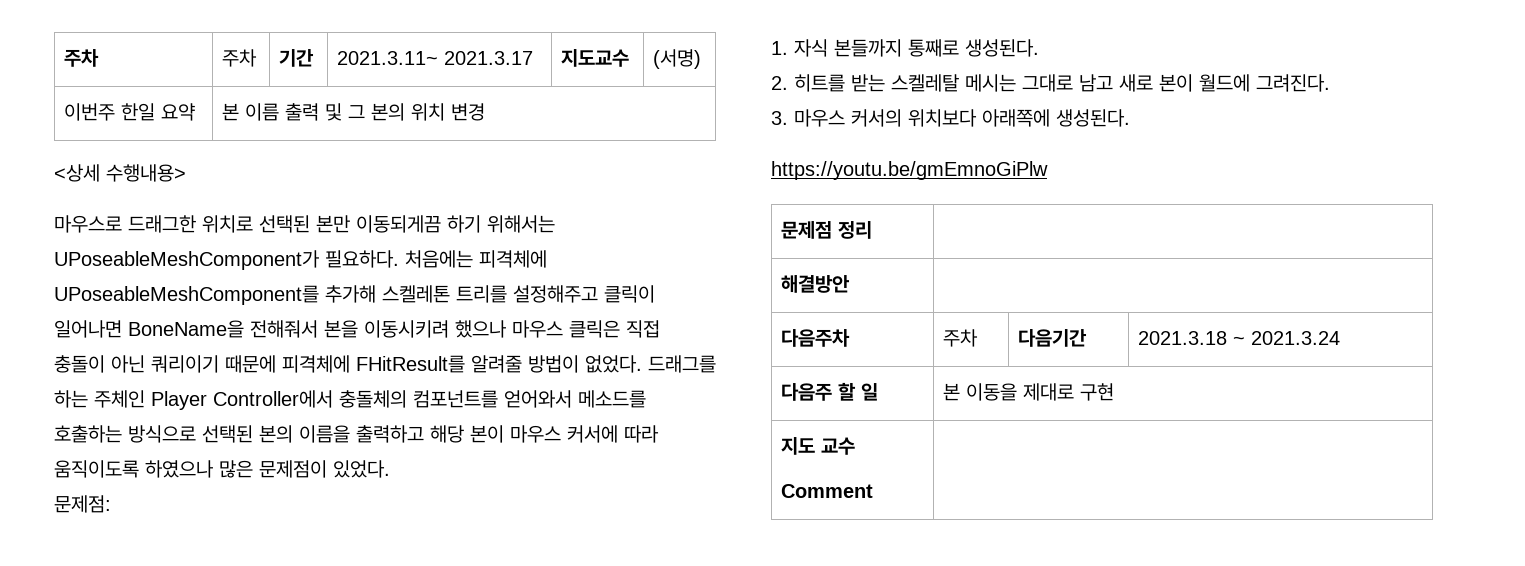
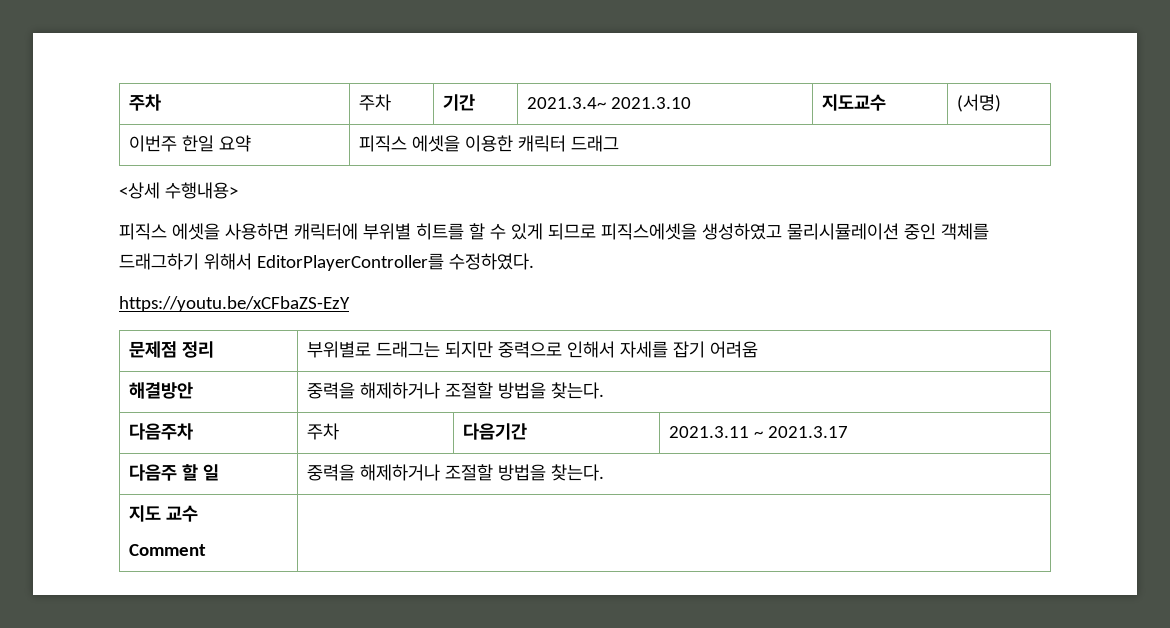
- 주차 | 주차 | 기간 | 2021.3.11~ 2021.3.17 | 지도교수 | (서명)
+ 주차 | 주차 | 기간 | 2021.3.4~ 2021.3.10 | 지도교수 | (서명)
- 이번주 한일 요약 | 본 이름 출력 및 그 본의 위치 변경
+ 이번주 한일 요약 | 피직스 에셋을 이용한 캐릭터 드래그
  <상세 수행내용>
- 마우스로 드래그한 위치로 선택된 본만 이동되게끔 하기 위해서는 UPoseableMeshComponent가 필요하다. 처음에는 피격체에 UPoseableMeshComponent를 추가해 스켈레톤 트리를 설정해주고 클릭이 일어나면 BoneName을 전해줘서 본을 이동시키려 했으나 마우스 클릭은 직접 충돌이 아닌 쿼리이기 때문에 피격체에 FHitResult를 알려줄 방법이 없었다. 드래그를 하는 주체인 Player Controller에서 충돌체의 컴포넌트를 얻어와서 메소드를 호출하는 방식으로 선택된 본의 이름을 출력하고 해당 본이 마우스 커서에 따라 움직이도록 하였으나 많은 문제점이 있었다.
- 문제점:
- 1. 자식 본들까지 통째로 생성된다.
- 2. 히트를 받는 스켈레탈 메시는 그대로 남고 새로 본이 월드에 그려진다.
- 3. 마우스 커서의 위치보다 아래쪽에 생성된다.
- https://youtu.be/gmEmnoGiPlw
- 문제점 정리 |
- 해결방안 |
+ 피직스 에셋을 사용하면 캐릭터에 부위별 히트를 할 수 있게 되므로 피직스에셋을 생성하였고 물리시뮬레이션 중인 객체를 드래그하기 위해서 EditorPlayerController를 수정하였다.
+ https://youtu.be/xCFbaZS-EzY
+ 문제점 정리 | 부위별로 드래그는 되지만 중력으로 인해서 자세를 잡기 어려움
+ 해결방안 | 중력을 해제하거나 조절할 방법을 찾는다.
- 다음주차 | 주차 | 다음기간 | 2021.3.18 ~ 2021.3.24
+ 다음주차 | 주차 | 다음기간 | 2021.3.11 ~ 2021.3.17
- 다음주 할 일 | 본 이동을 제대로 구현
+ 다음주 할 일 | 중력을 해제하거나 조절할 방법을 찾는다.

